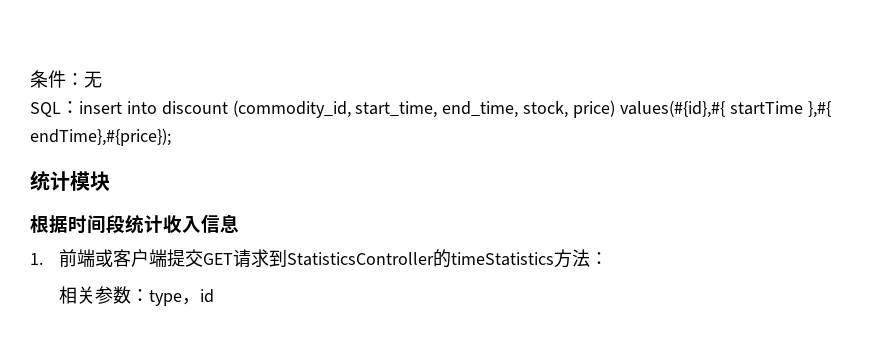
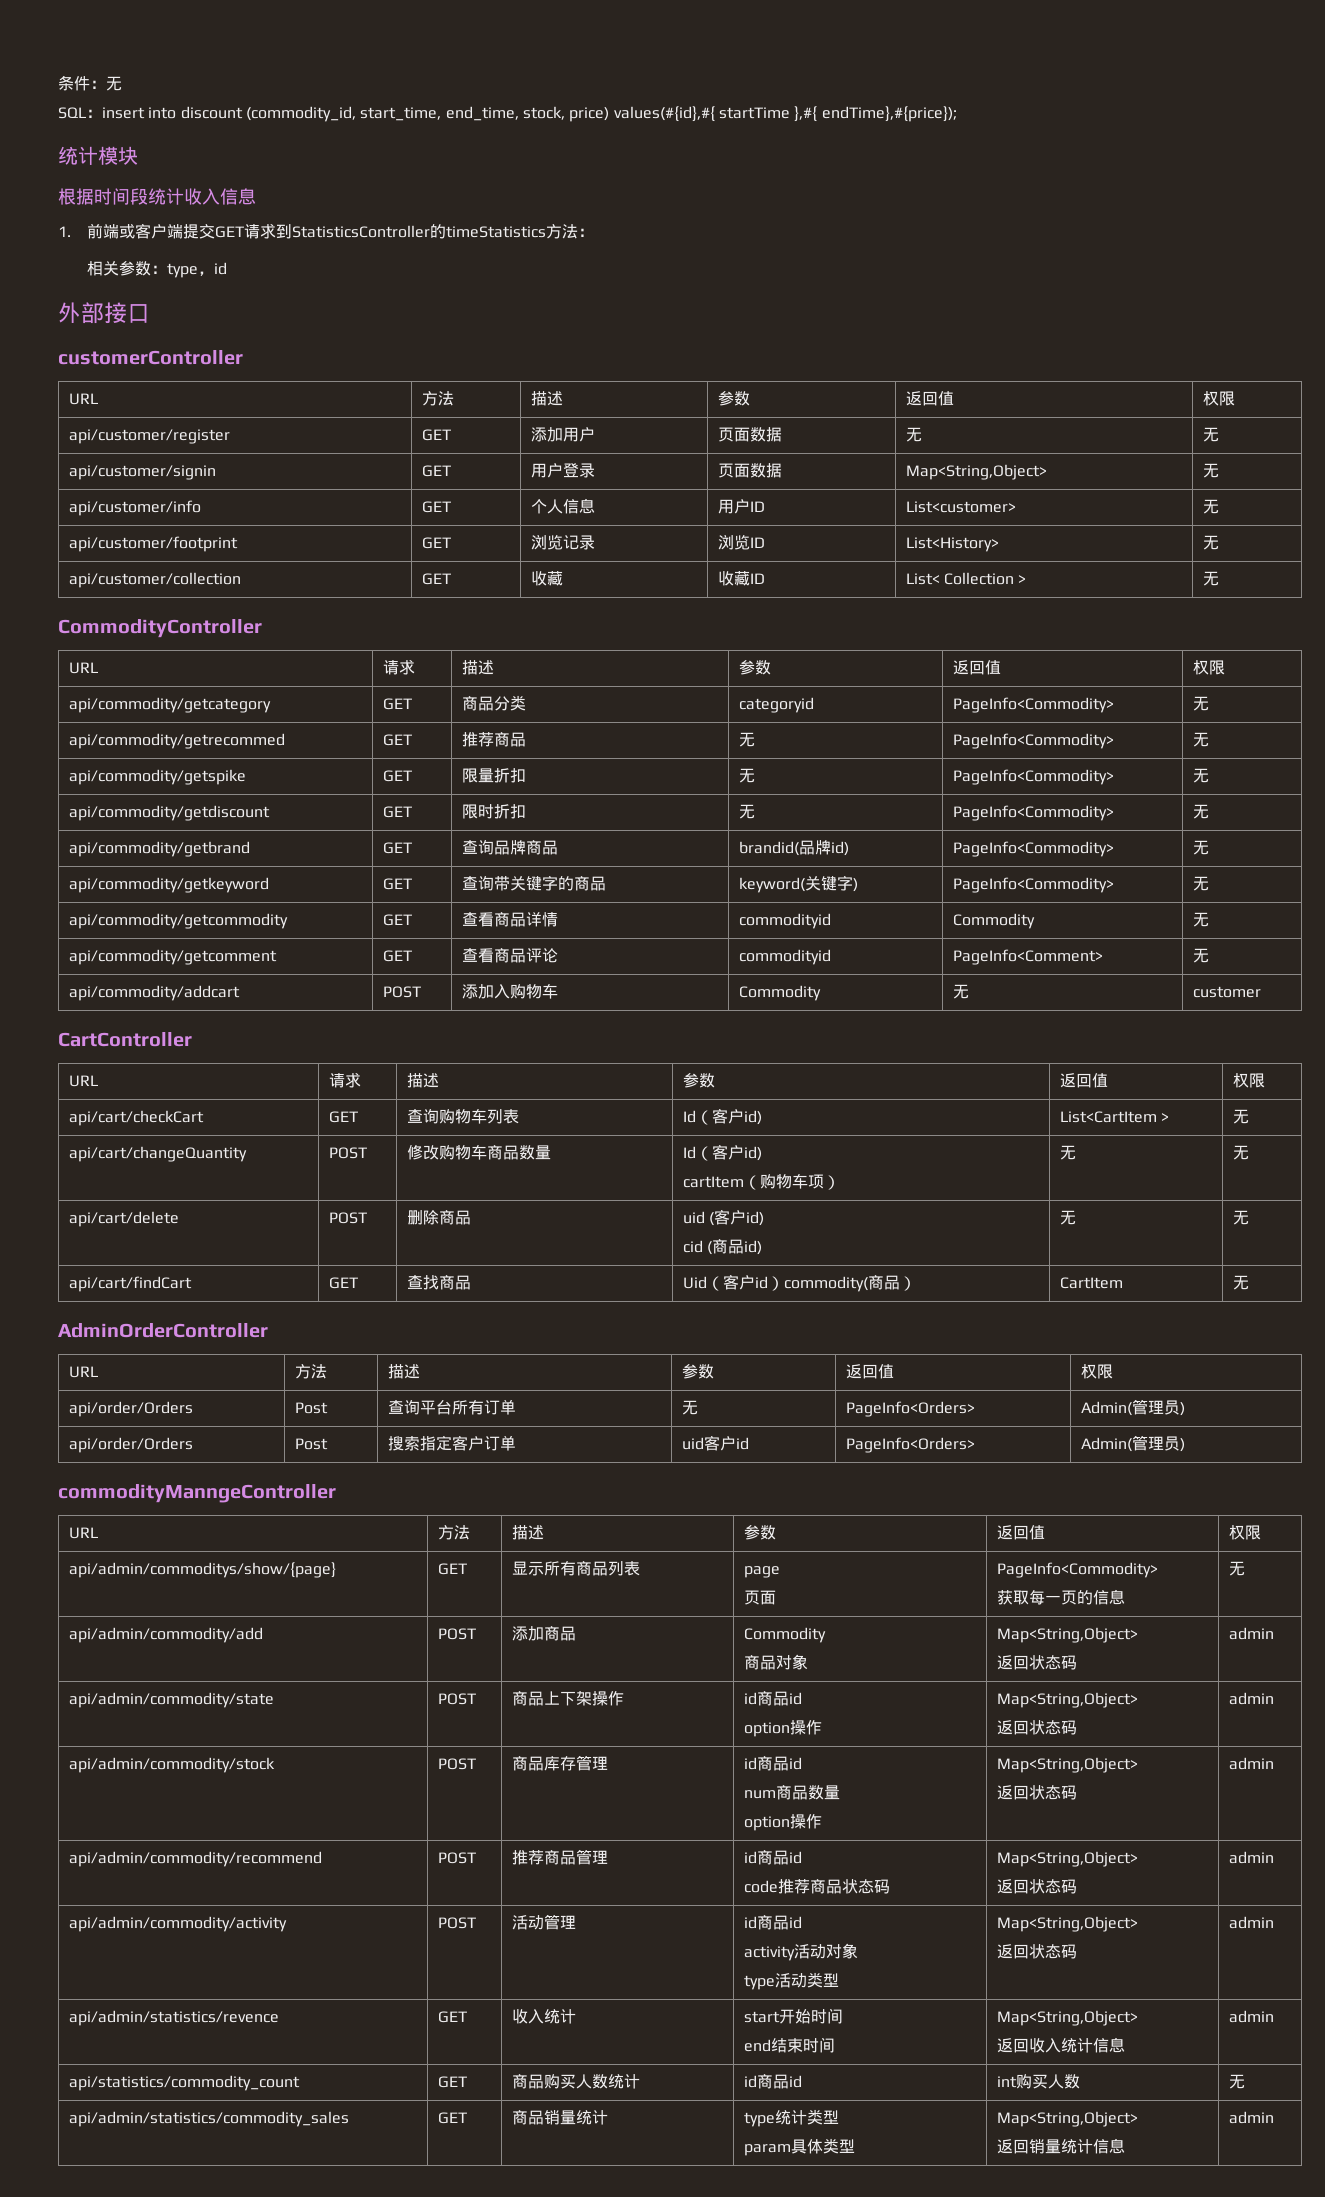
+ 外部接口
+ customerController
+ URL | 方法 | 描述 | 参数 | 返回值 | 权限
+ api/customer/register | GET | 添加用户 | 页面数据 | 无 | 无
+ api/customer/signin | GET | 用户登录 | 页面数据 | Map<String,Object> | 无
+ api/customer/info | GET | 个人信息 | 用户ID | List<customer> | 无
+ api/customer/footprint | GET | 浏览记录 | 浏览ID | List<History> | 无
+ api/customer/collection | GET | 收藏 | 收藏ID | List< Collection > | 无
+ CommodityController
+ URL | 请求 | 描述 | 参数 | 返回值 | 权限
+ api/commodity/getcategory | GET | 商品分类 | categoryid | PageInfo<Commodity> | 无
+ api/commodity/getrecommed | GET | 推荐商品 | 无 | PageInfo<Commodity> | 无
+ api/commodity/getspike | GET | 限量折扣 | 无 | PageInfo<Commodity> | 无
+ api/commodity/getdiscount | GET | 限时折扣 | 无 | PageInfo<Commodity> | 无
+ api/commodity/getbrand | GET | 查询品牌商品 | brandid(品牌id) | PageInfo<Commodity> | 无
+ api/commodity/getkeyword | GET | 查询带关键字的商品 | keyword(关键字) | PageInfo<Commodity> | 无
+ api/commodity/getcommodity | GET | 查看商品详情 | commodityid | Commodity | 无
+ api/commodity/getcomment | GET | 查看商品评论 | commodityid | PageInfo<Comment> | 无
+ api/commodity/addcart | POST | 添加入购物车 | Commodity | 无 | customer
+ CartController
+ URL | 请求 | 描述 | 参数 | 返回值 | 权限
+ api/cart/checkCart | GET | 查询购物车列表 | Id（客户id) | List<CartItem > | 无
+ api/cart/changeQuantity | POST | 修改购物车商品数量 | Id（客户id)
+ cartItem（购物车项） | 无 | 无
+ api/cart/delete | POST | 删除商品 | uid (客户id)
+ cid (商品id) | 无 | 无
+ api/cart/findCart | GET | 查找商品 | Uid（客户id）commodity(商品） | CartItem | 无
+ AdminOrderController
+ URL | 方法 | 描述 | 参数 | 返回值 | 权限
+ api/order/Orders | Post | 查询平台所有订单 | 无 | PageInfo<Orders> | Admin(管理员)
+ api/order/Orders | Post | 搜索指定客户订单 | uid客户id | PageInfo<Orders> | Admin(管理员)
+ commodityManngeController
+ URL | 方法 | 描述 | 参数 | 返回值 | 权限
+ api/admin/commoditys/show/{page} | GET | 显示所有商品列表 | page
+ 页面 | PageInfo<Commodity>
+ 获取每一页的信息 | 无
+ api/admin/commodity/add | POST | 添加商品 | Commodity
+ 商品对象 | Map<String,Object>
+ 返回状态码 | admin
+ api/admin/commodity/state | POST | 商品上下架操作 | id商品id
+ option操作 | Map<String,Object>
+ 返回状态码 | admin
+ api/admin/commodity/stock | POST | 商品库存管理 | id商品id
+ num商品数量
+ option操作 | Map<String,Object>
+ 返回状态码 | admin
+ api/admin/commodity/recommend | POST | 推荐商品管理 | id商品id
+ code推荐商品状态码 | Map<String,Object>
+ 返回状态码 | admin
+ api/admin/commodity/activity | POST | 活动管理 | id商品id
+ activity活动对象
+ type活动类型 | Map<String,Object>
+ 返回状态码 | admin
+ api/admin/statistics/revence | GET | 收入统计 | start开始时间
+ end结束时间 | Map<String,Object>
+ 返回收入统计信息 | admin
+ api/statistics/commodity_count | GET | 商品购买人数统计 | id商品id | int购买人数 | 无
+ api/admin/statistics/commodity_sales | GET | 商品销量统计 | type统计类型
+ param具体类型 | Map<String,Object>
+ 返回销量统计信息 | admin

